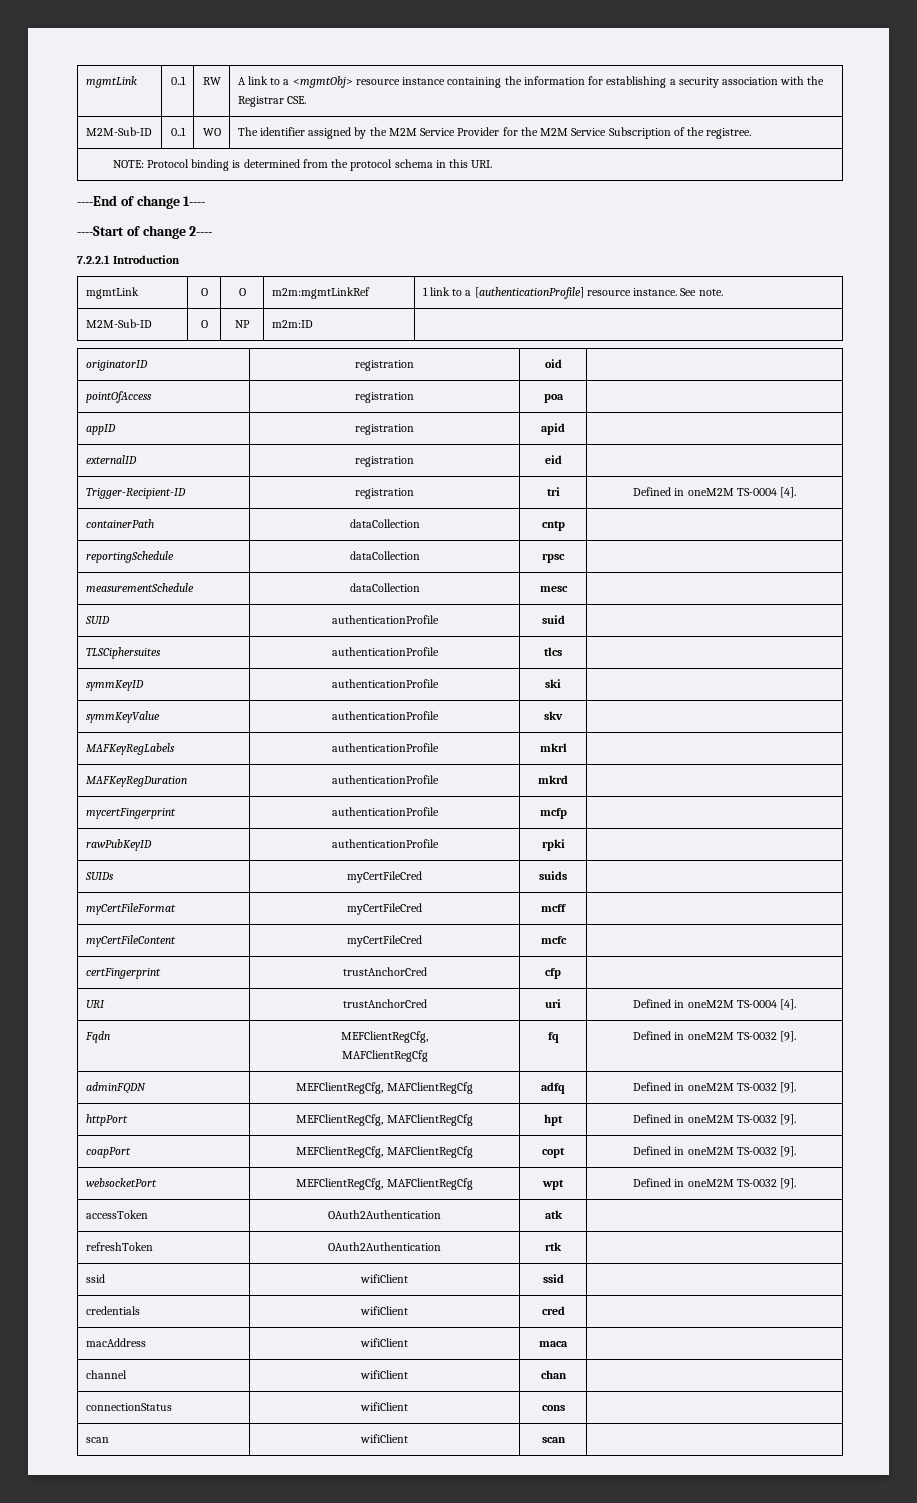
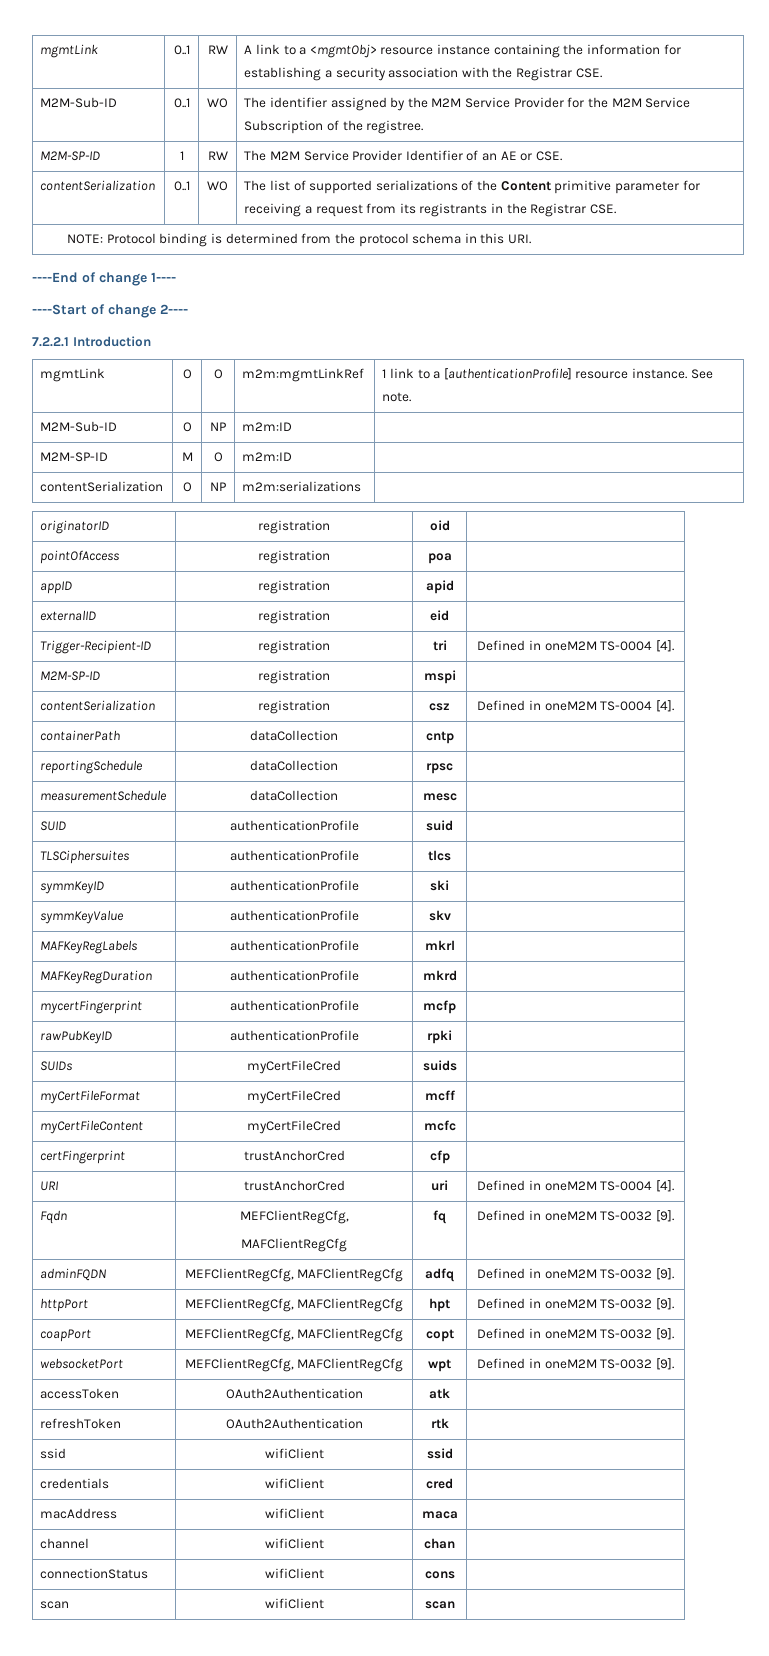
+ M2M-SP-ID | 1 | RW | The M2M Service Provider Identifier of an AE or CSE.
+ contentSerialization | 0..1 | WO | The list of supported serializations of the Content primitive parameter for receiving a request from its registrants in the Registrar CSE.
+ M2M-SP-ID | M | O | m2m:ID |
+ contentSerialization | O | NP | m2m:serializations |
+ M2M-SP-ID | registration | mspi |
+ contentSerialization | registration | csz | Defined in oneM2M TS-0004 [4].

